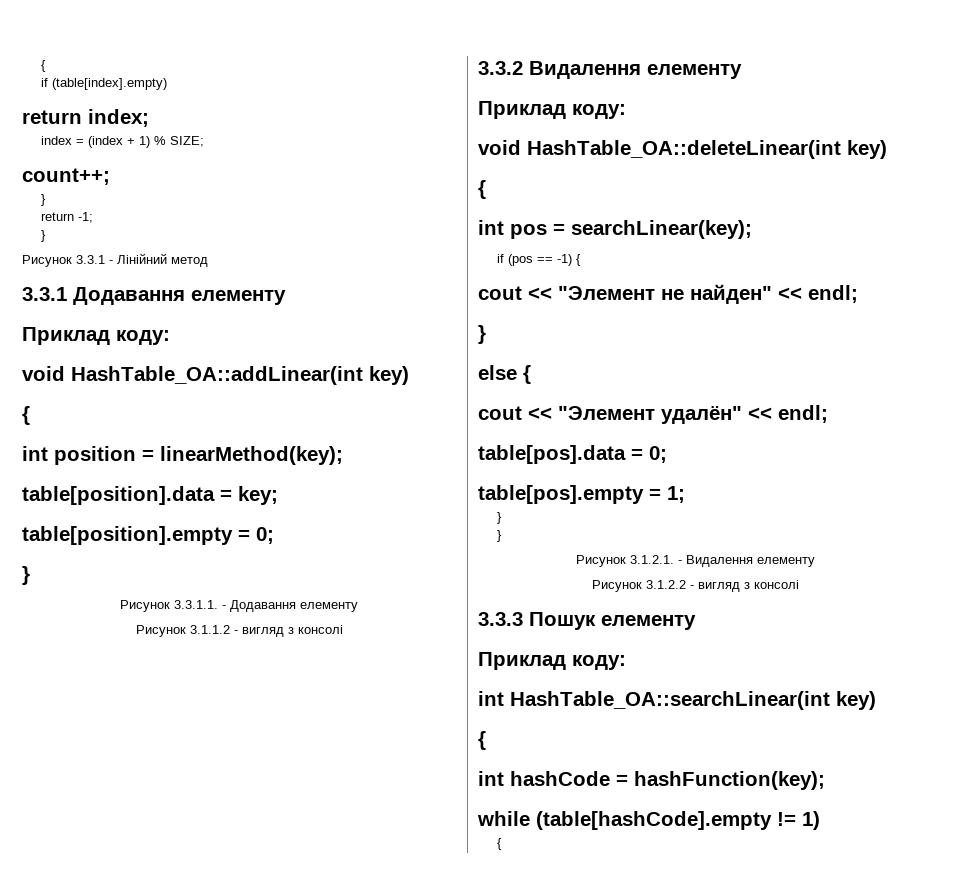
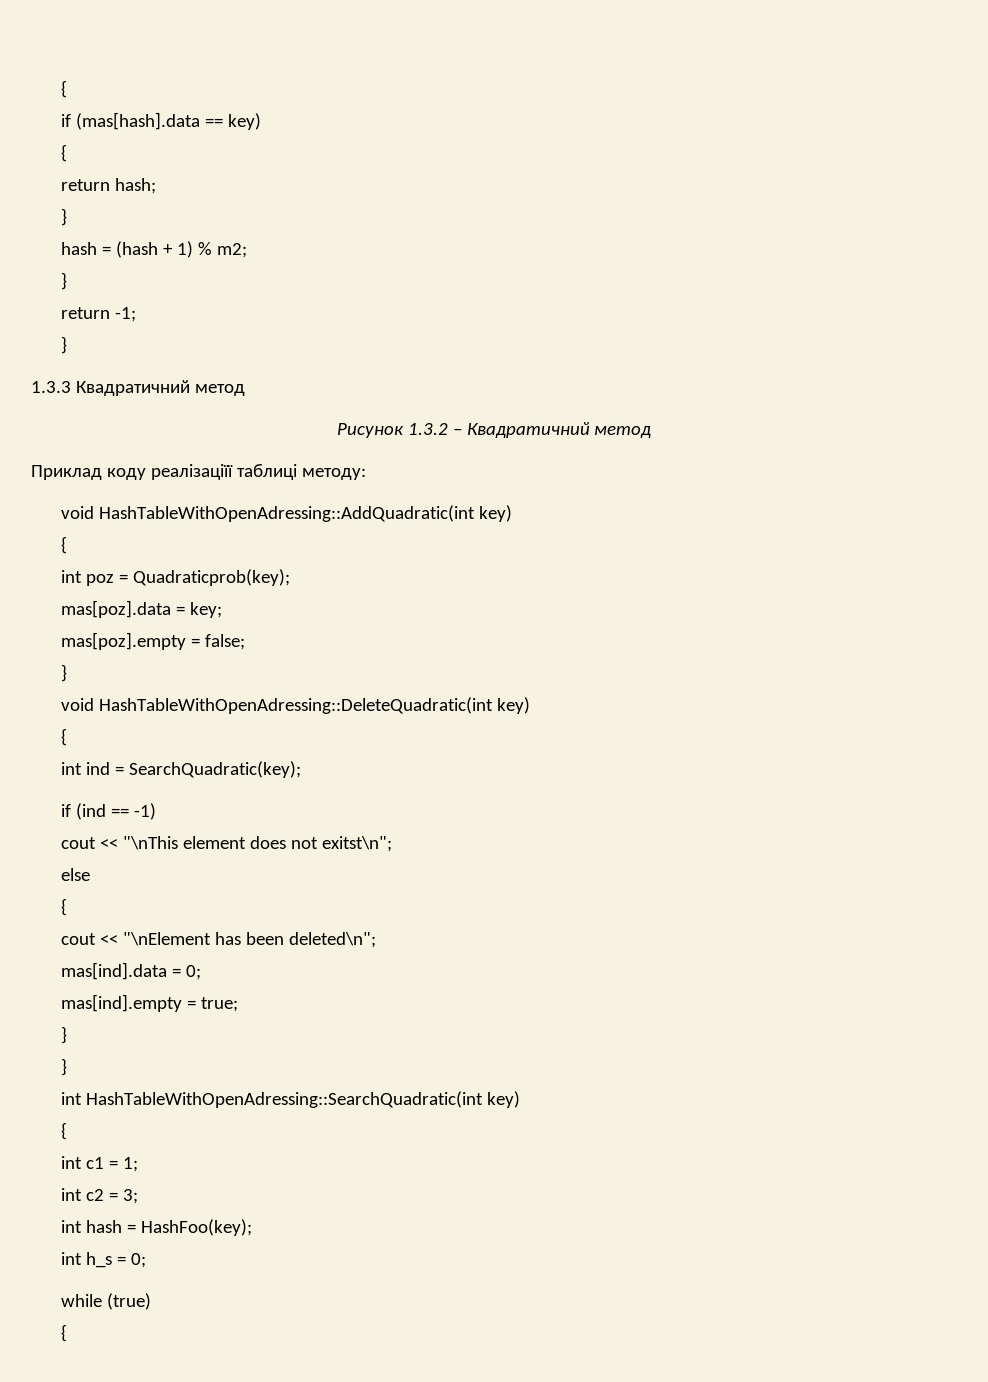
- if (table[index].empty)
- return index;
- index = (index + 1) % SIZE;
- count++;
+ if (mas[hash].data == key)
+ {
+ return hash;
+ }
+ hash = (hash + 1) % m2;
- Рисунок 3.3.1 - Лінійний метод
- 3.3.1 Додавання елементу
- Приклад коду:
- void HashTable_OA::addLinear(int key)
+ 1.3.3 Квадратичний метод
+ Рисунок 1.3.2 – Квадратичний метод
+ Приклад коду реалізаціїї таблиці методу:
+ void HashTableWithOpenAdressing::AddQuadratic(int key)
  {
- int position = linearMethod(key);
- table[position].data = key;
- table[position].empty = 0;
+ int poz = Quadraticprob(key);
+ mas[poz].data = key;
+ mas[poz].empty = false;
  }
- Рисунок 3.3.1.1. - Додавання елементу
- Рисунок 3.1.1.2 - вигляд з консолі
- 3.3.2 Видалення елементу
- Приклад коду:
- void HashTable_OA::deleteLinear(int key)
+ void HashTableWithOpenAdressing::DeleteQuadratic(int key)
  {
- int pos = searchLinear(key);
- if (pos == -1) {
- cout << "Элемент не найден" << endl;
- }
- else {
- cout << "Элемент удалён" << endl;
- table[pos].data = 0;
- table[pos].empty = 1;
+ int ind = SearchQuadratic(key);
+ if (ind == -1)
+ cout << "\nThis element does not exitst\n";
+ else
+ {
+ cout << "\nElement has been deleted\n";
+ mas[ind].data = 0;
+ mas[ind].empty = true;
- Рисунок 3.1.2.1. - Видалення елементу
- Рисунок 3.1.2.2 - вигляд з консолі
- 3.3.3 Пошук елементу
- Приклад коду:
- int HashTable_OA::searchLinear(int key)
+ int HashTableWithOpenAdressing::SearchQuadratic(int key)
  {
- int hashCode = hashFunction(key);
- while (table[hashCode].empty != 1)
+ int c1 = 1;
+ int c2 = 3;
+ int hash = HashFoo(key);
+ int h_s = 0;
+ while (true)

